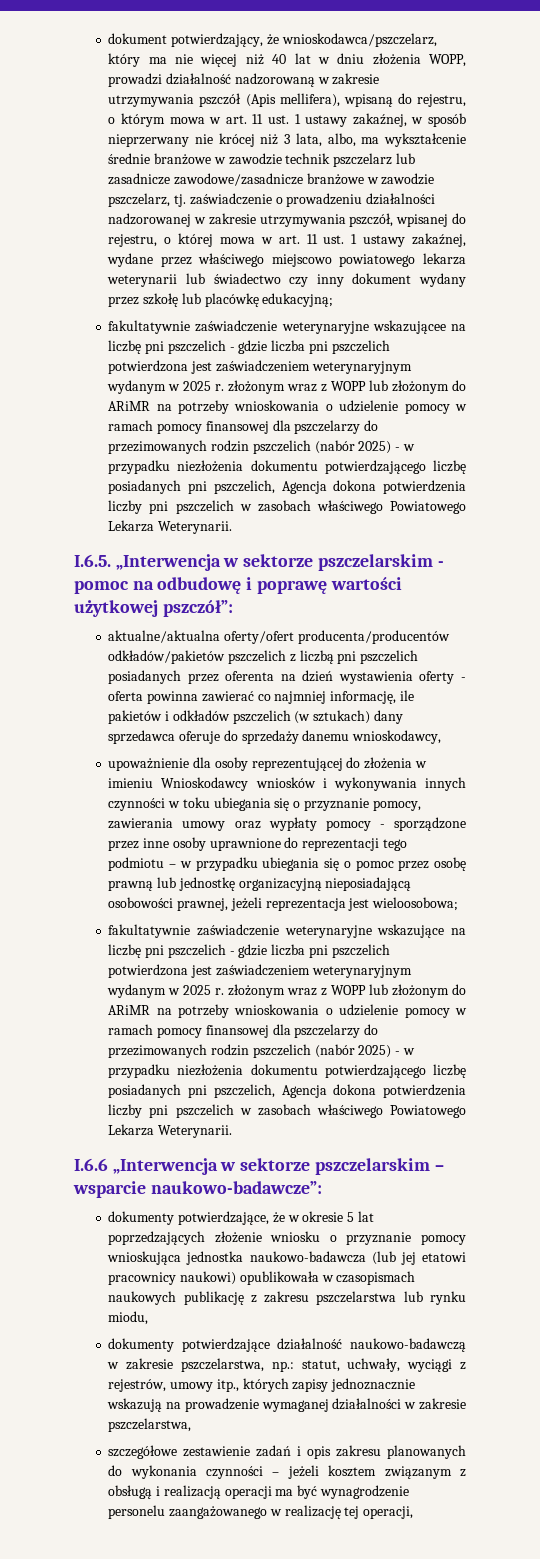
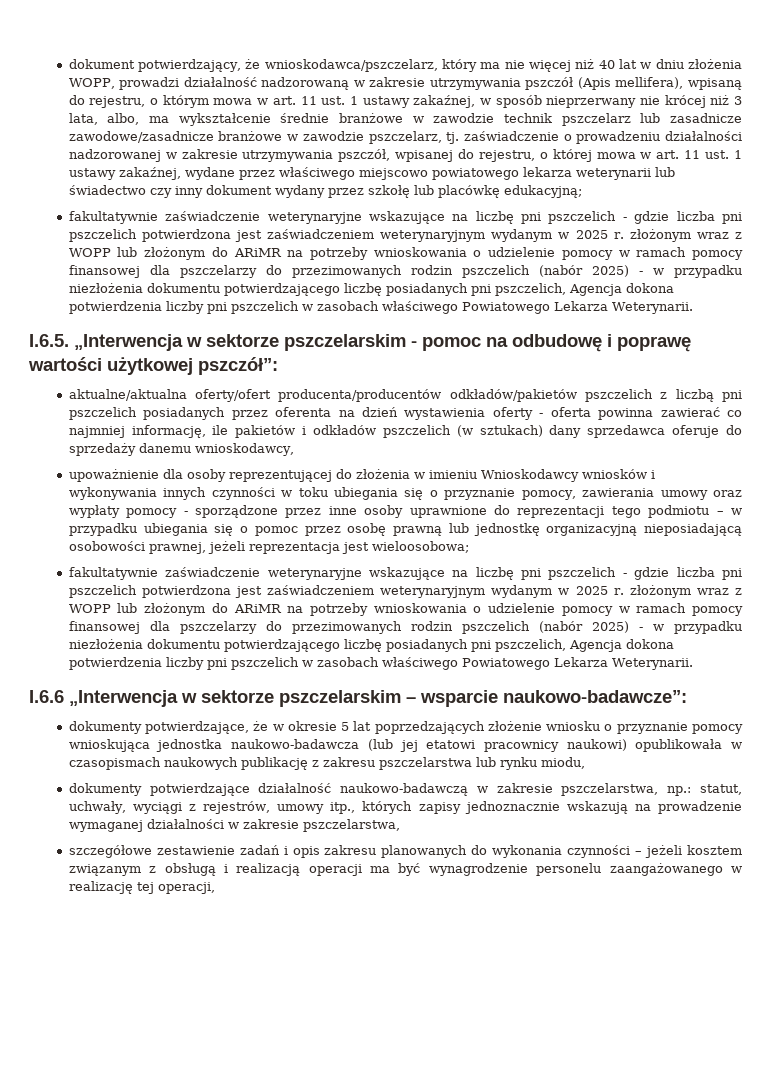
  dokument potwierdzający, że wnioskodawca/pszczelarz, który ma nie więcej niż 40 lat w dniu złożenia WOPP, prowadzi działalność nadzorowaną w zakresie utrzymywania pszczół (Apis mellifera), wpisaną do rejestru, o którym mowa w art. 11 ust. 1 ustawy zakaźnej, w sposób nieprzerwany nie krócej niż 3 lata, albo, ma wykształcenie średnie branżowe w zawodzie technik pszczelarz lub zasadnicze zawodowe/zasadnicze branżowe w zawodzie pszczelarz, tj. zaświadczenie o prowadzeniu działalności nadzorowanej w zakresie utrzymywania pszczół, wpisanej do rejestru, o której mowa w art. 11 ust. 1 ustawy zakaźnej, wydane przez właściwego miejscowo powiatowego lekarza weterynarii lub świadectwo czy inny dokument wydany przez szkołę lub placówkę edukacyjną;
- fakultatywnie zaświadczenie weterynaryjne wskazującee na liczbę pni pszczelich - gdzie liczba pni pszczelich potwierdzona jest zaświadczeniem weterynaryjnym wydanym w 2025 r. złożonym wraz z WOPP lub złożonym do ARiMR na potrzeby wnioskowania o udzielenie pomocy w ramach pomocy finansowej dla pszczelarzy do przezimowanych rodzin pszczelich (nabór 2025) - w przypadku niezłożenia dokumentu potwierdzającego liczbę posiadanych pni pszczelich, Agencja dokona potwierdzenia liczby pni pszczelich w zasobach właściwego Powiatowego Lekarza Weterynarii.
+ fakultatywnie zaświadczenie weterynaryjne wskazujące na liczbę pni pszczelich - gdzie liczba pni pszczelich potwierdzona jest zaświadczeniem weterynaryjnym wydanym w 2025 r. złożonym wraz z WOPP lub złożonym do ARiMR na potrzeby wnioskowania o udzielenie pomocy w ramach pomocy finansowej dla pszczelarzy do przezimowanych rodzin pszczelich (nabór 2025) - w przypadku niezłożenia dokumentu potwierdzającego liczbę posiadanych pni pszczelich, Agencja dokona potwierdzenia liczby pni pszczelich w zasobach właściwego Powiatowego Lekarza Weterynarii.

